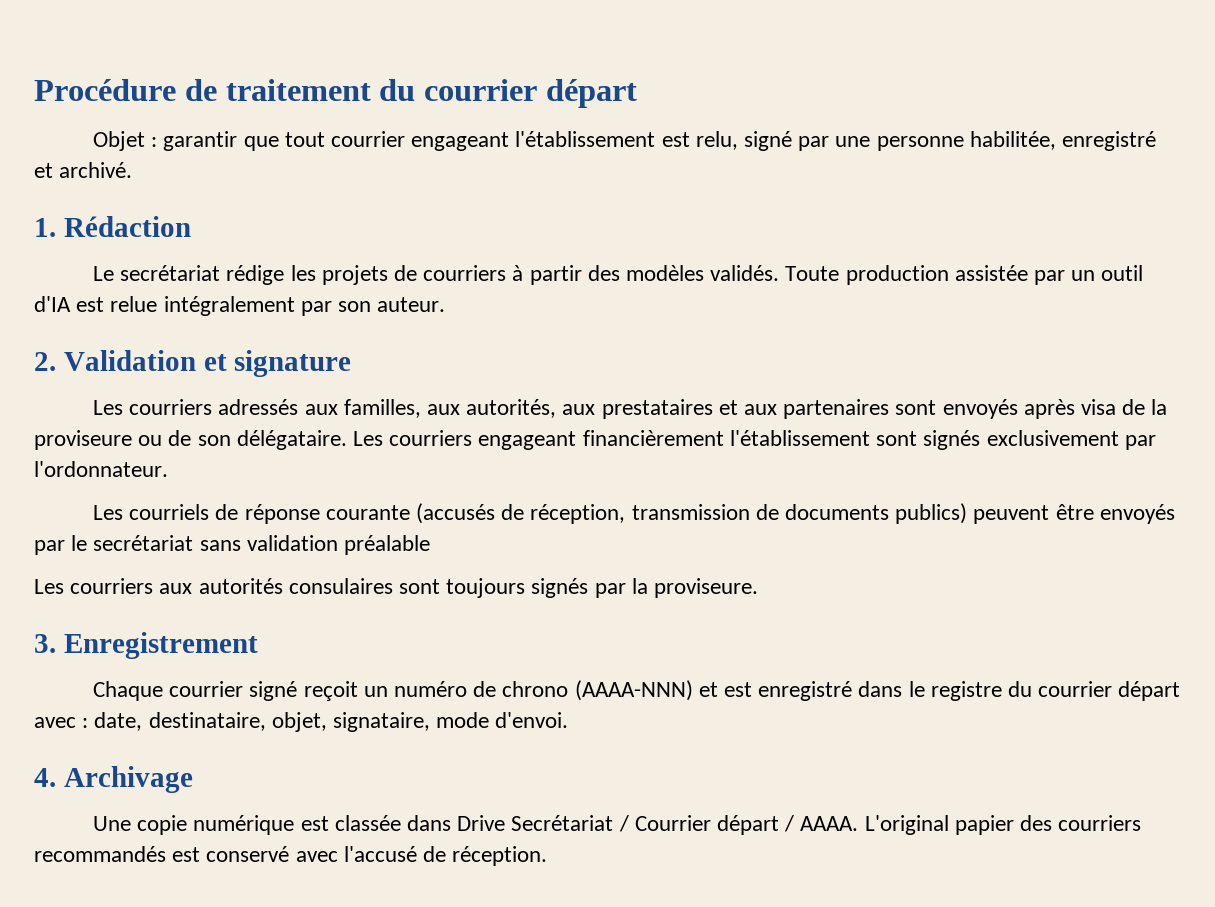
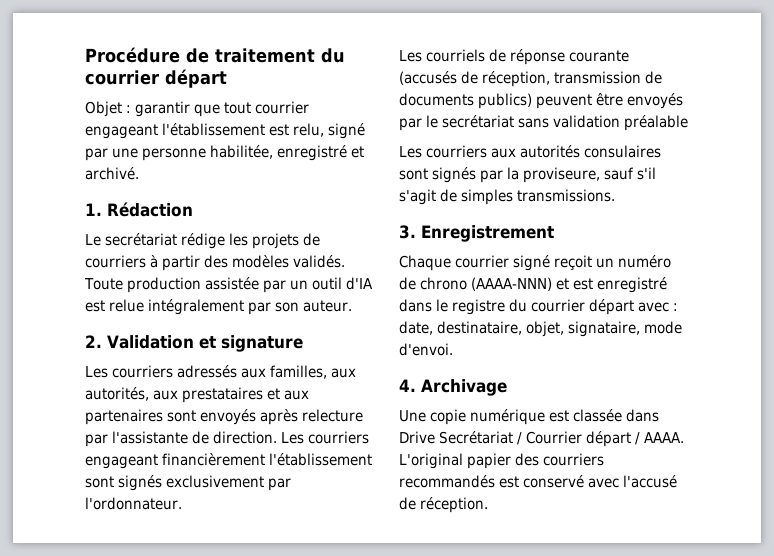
- Les courriers adressés aux familles, aux autorités, aux prestataires et aux partenaires sont envoyés après visa de la proviseure ou de son délégataire.
+ Les courriers adressés aux familles, aux autorités, aux prestataires et aux partenaires sont envoyés après relecture par l'assistante de direction.
- Les courriers aux autorités consulaires sont toujours signés par la proviseure.
+ Les courriers aux autorités consulaires sont signés par la proviseure, sauf s'il s'agit de simples transmissions.

